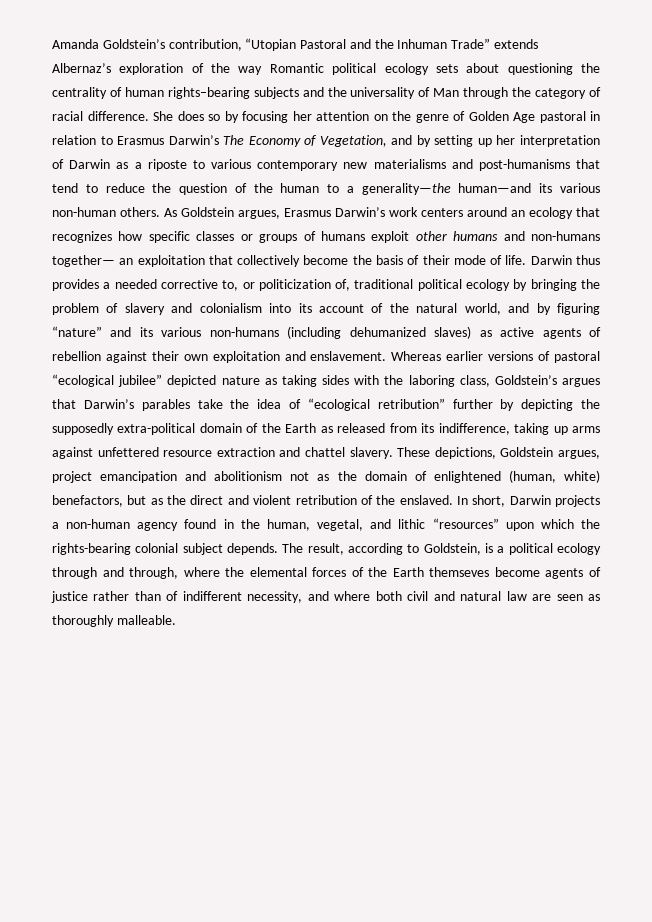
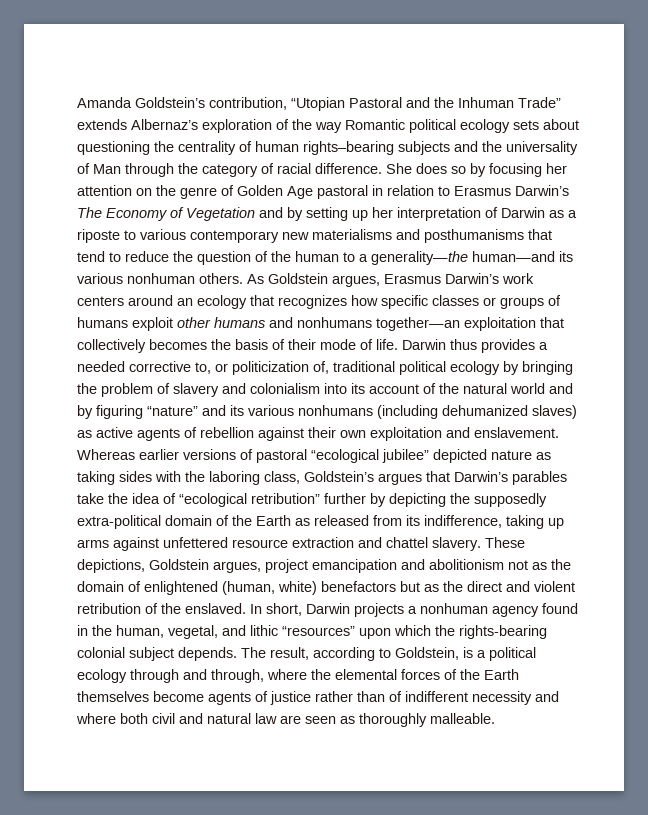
- She does so by focusing her attention on the genre of Golden Age pastoral in relation to Erasmus Darwin’s The Economy of Vegetation, and by setting up her interpretation of Darwin as a riposte to various contemporary new materialisms and post-humanisms that tend to reduce the question of the human to a generality—the human—and its various non-human others.
+ She does so by focusing her attention on the genre of Golden Age pastoral in relation to Erasmus Darwin’s The Economy of Vegetation and by setting up her interpretation of Darwin as a riposte to various contemporary new materialisms and posthumanisms that tend to reduce the question of the human to a generality—the human—and its various nonhuman others.
- As Goldstein argues, Erasmus Darwin’s work centers around an ecology that recognizes how specific classes or groups of humans exploit other humans and non-humans together— an exploitation that collectively become the basis of their mode of life.
+ As Goldstein argues, Erasmus Darwin’s work centers around an ecology that recognizes how specific classes or groups of humans exploit other humans and nonhumans together—an exploitation that collectively becomes the basis of their mode of life.
- Darwin thus provides a needed corrective to, or politicization of, traditional political ecology by bringing the problem of slavery and colonialism into its account of the natural world, and by figuring “nature” and its various non-humans (including dehumanized slaves) as active agents of rebellion against their own exploitation and enslavement.
+ Darwin thus provides a needed corrective to, or politicization of, traditional political ecology by bringing the problem of slavery and colonialism into its account of the natural world and by figuring “nature” and its various nonhumans (including dehumanized slaves) as active agents of rebellion against their own exploitation and enslavement.
- These depictions, Goldstein argues, project emancipation and abolitionism not as the domain of enlightened (human, white) benefactors, but as the direct and violent retribution of the enslaved.
+ These depictions, Goldstein argues, project emancipation and abolitionism not as the domain of enlightened (human, white) benefactors but as the direct and violent retribution of the enslaved.
- In short, Darwin projects a non-human agency found in the human, vegetal, and lithic “resources” upon which the rights-bearing colonial subject depends.
+ In short, Darwin projects a nonhuman agency found in the human, vegetal, and lithic “resources” upon which the rights-bearing colonial subject depends.
- The result, according to Goldstein, is a political ecology through and through, where the elemental forces of the Earth themseves become agents of justice rather than of indifferent necessity, and where both civil and natural law are seen as thoroughly malleable.
+ The result, according to Goldstein, is a political ecology through and through, where the elemental forces of the Earth themselves become agents of justice rather than of indifferent necessity and where both civil and natural law are seen as thoroughly malleable.

